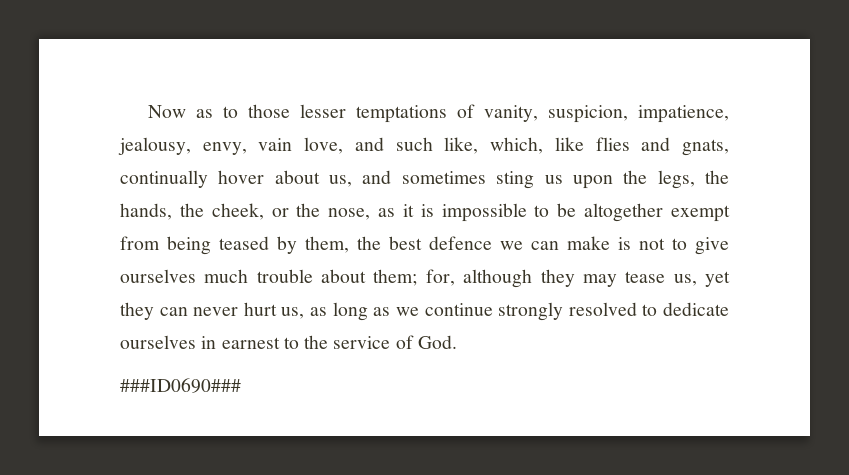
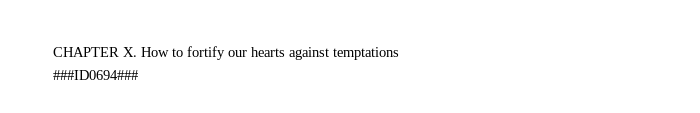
- Now as to those lesser temptations of vanity, suspicion, impatience, jealousy, envy, vain love, and such like, which, like flies and gnats, continually hover about us, and sometimes sting us upon the legs, the hands, the cheek, or the nose, as it is impossible to be altogether exempt from being teased by them, the best defence we can make is not to give ourselves much trouble about them; for, although they may tease us, yet they can never hurt us, as long as we continue strongly resolved to dedicate ourselves in earnest to the service of God.
- ###ID0690###
+ CHAPTER X. How to fortify our hearts against temptations
+ ###ID0694###

